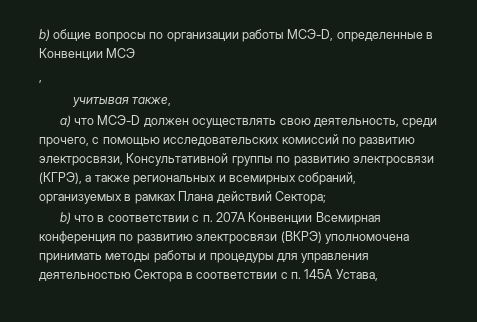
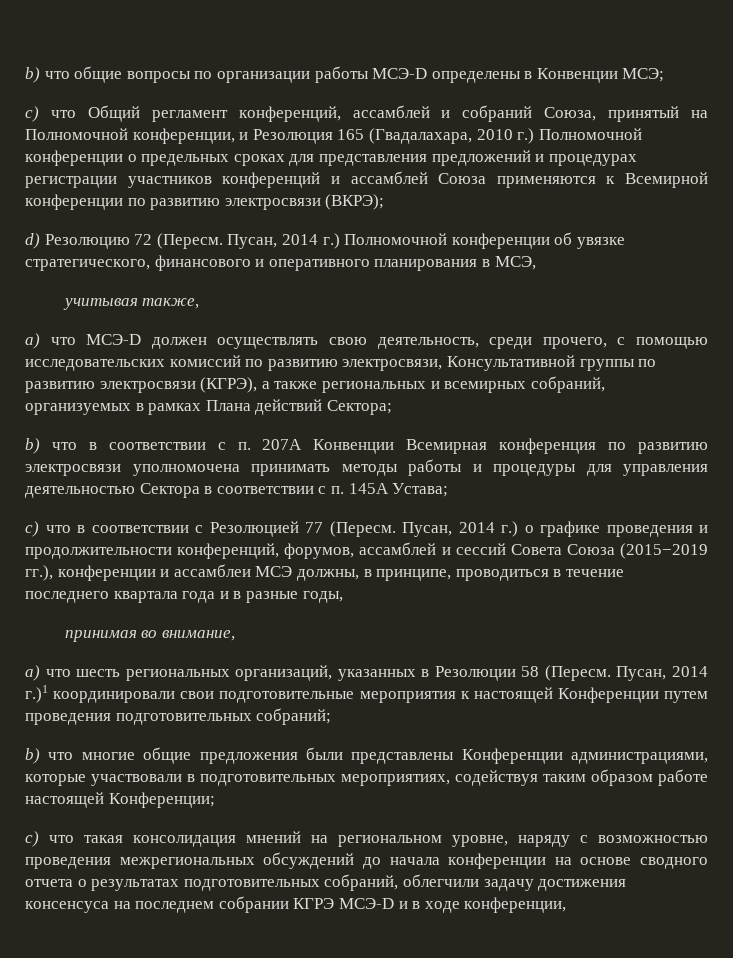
- b) общие вопросы по организации работы МСЭ-D, определенные в Конвенции МСЭ
- ,
+ b) что общие вопросы по организации работы МСЭ-D определены в Конвенции МСЭ;
+ c) что Общий регламент конференций, ассамблей и собраний Союза, принятый на Полномочной конференции, и Резолюция 165 (Гвадалахара, 2010 г.) Полномочной конференции о предельных сроках для представления предложений и процедурах регистрации участников конференций и ассамблей Союза применяются к Всемирной конференции по развитию электросвязи (ВКРЭ);
+ d) Резолюцию 72 (Пересм. Пусан, 2014 г.) Полномочной конференции об увязке стратегического, финансового и оперативного планирования в МСЭ,
- b) что в соответствии с п. 207А Конвенции Всемирная конференция по развитию электросвязи (ВКРЭ) уполномочена принимать методы работы и процедуры для управления деятельностью Сектора в соответствии с п. 145А Устава,
+ b) что в соответствии с п. 207А Конвенции Всемирная конференция по развитию электросвязи уполномочена принимать методы работы и процедуры для управления деятельностью Сектора в соответствии с п. 145А Устава;
+ c) что в соответствии с Резолюцией 77 (Пересм. Пусан, 2014 г.) о графике проведения и продолжительности конференций, форумов, ассамблей и сессий Совета Союза (2015−2019 гг.), конференции и ассамблеи МСЭ должны, в принципе, проводиться в течение последнего квартала года и в разные годы,
+ принимая во внимание,
+ a) что шесть региональных организаций, указанных в Резолюции 58 (Пересм. Пусан, 2014 г.)1 координировали свои подготовительные мероприятия к настоящей Конференции путем проведения подготовительных собраний;
+ b) что многие общие предложения были представлены Конференции администрациями, которые участвовали в подготовительных мероприятиях, содействуя таким образом работе настоящей Конференции;
+ c) что такая консолидация мнений на региональном уровне, наряду с возможностью проведения межрегиональных обсуждений до начала конференции на основе сводного отчета о результатах подготовительных собраний, облегчили задачу достижения консенсуса на последнем собрании КГРЭ МСЭ-D и в ходе конференции,

